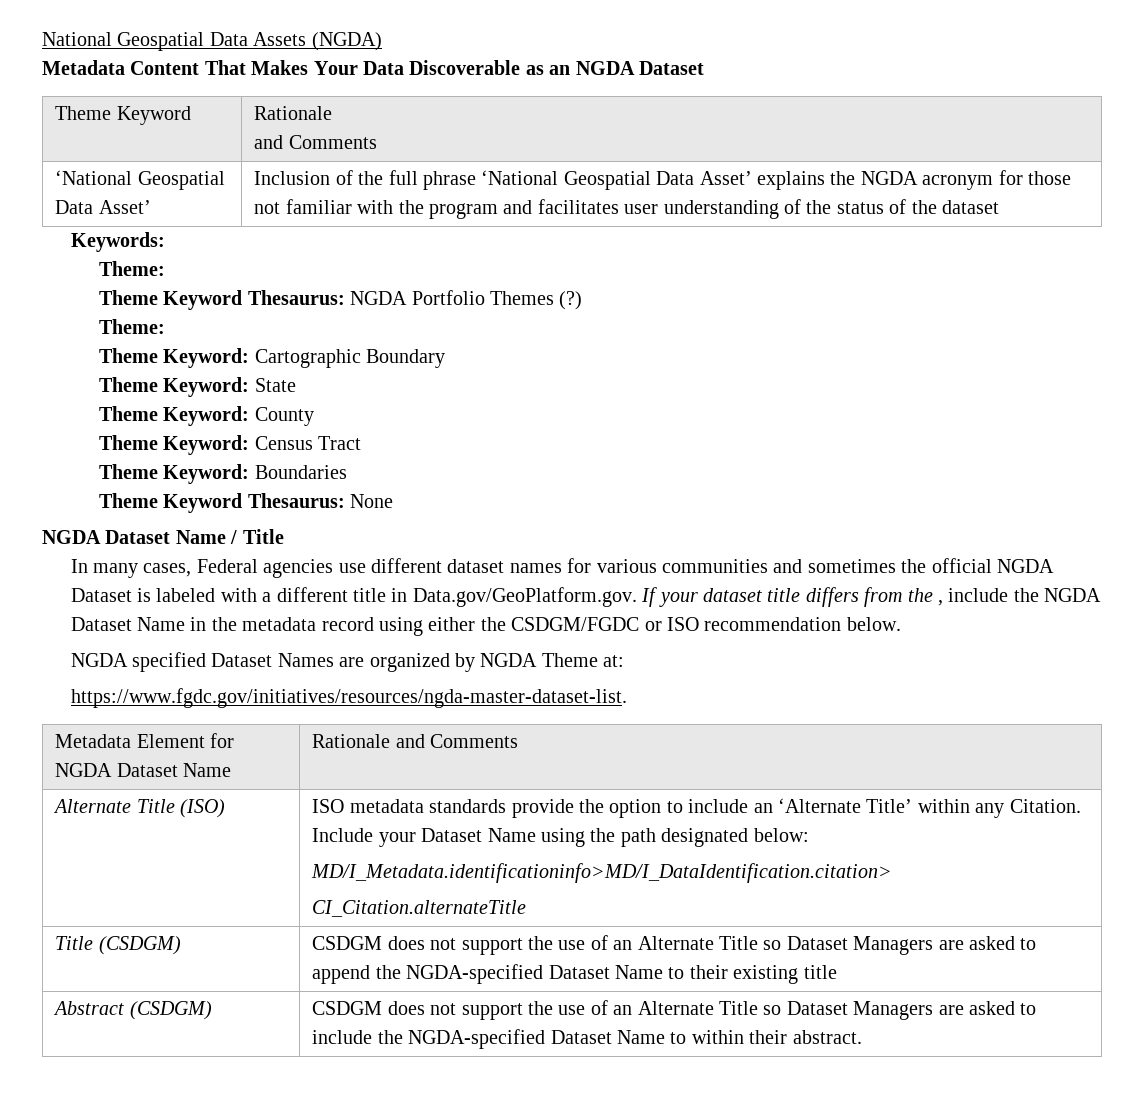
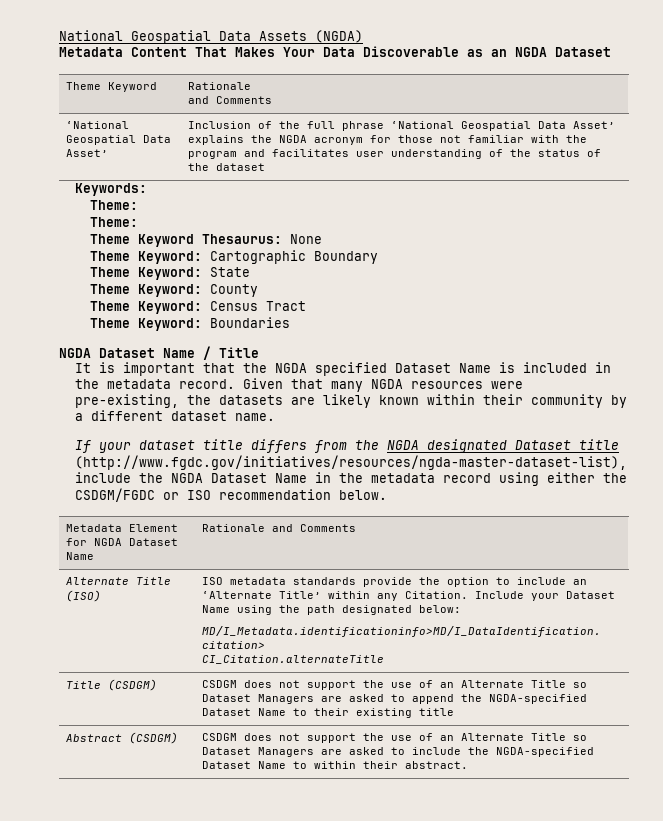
  Keywords:
  Theme:
- Theme Keyword Thesaurus: NGDA Portfolio Themes (?)
  Theme:
+ Theme Keyword Thesaurus: None
- Theme Keyword Thesaurus: None
- In many cases, Federal agencies use different dataset names for various communities and sometimes the official NGDA Dataset is labeled with a different title in Data.gov/GeoPlatform.gov. If your dataset title differs from the , include the NGDA Dataset Name in the metadata record using either the CSDGM/FGDC or ISO recommendation below.
+ It is important that the NGDA specified Dataset Name is included in the metadata record. Given that many NGDA resources were pre-existing, the datasets are likely known within their community by a different dataset name.
+ If your dataset title differs from the NGDA designated Dataset title (http://www.fgdc.gov/initiatives/resources/ngda-master-dataset-list), include the NGDA Dataset Name in the metadata record using either the CSDGM/FGDC or ISO recommendation below.
- NGDA specified Dataset Names are organized by NGDA Theme at:
- https://www.fgdc.gov/initiatives/resources/ngda-master-dataset-list.

